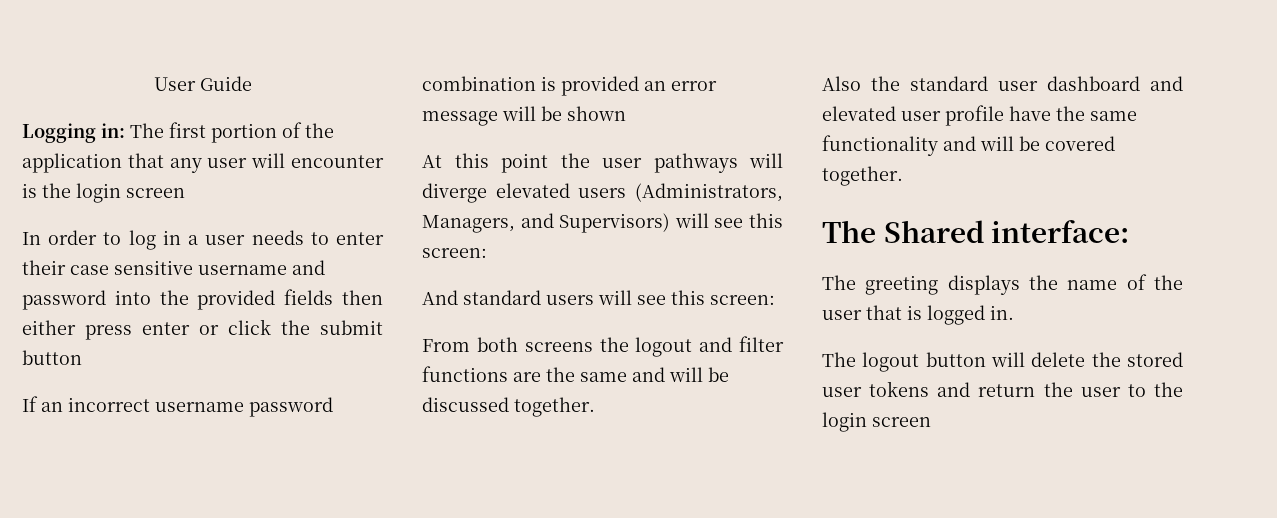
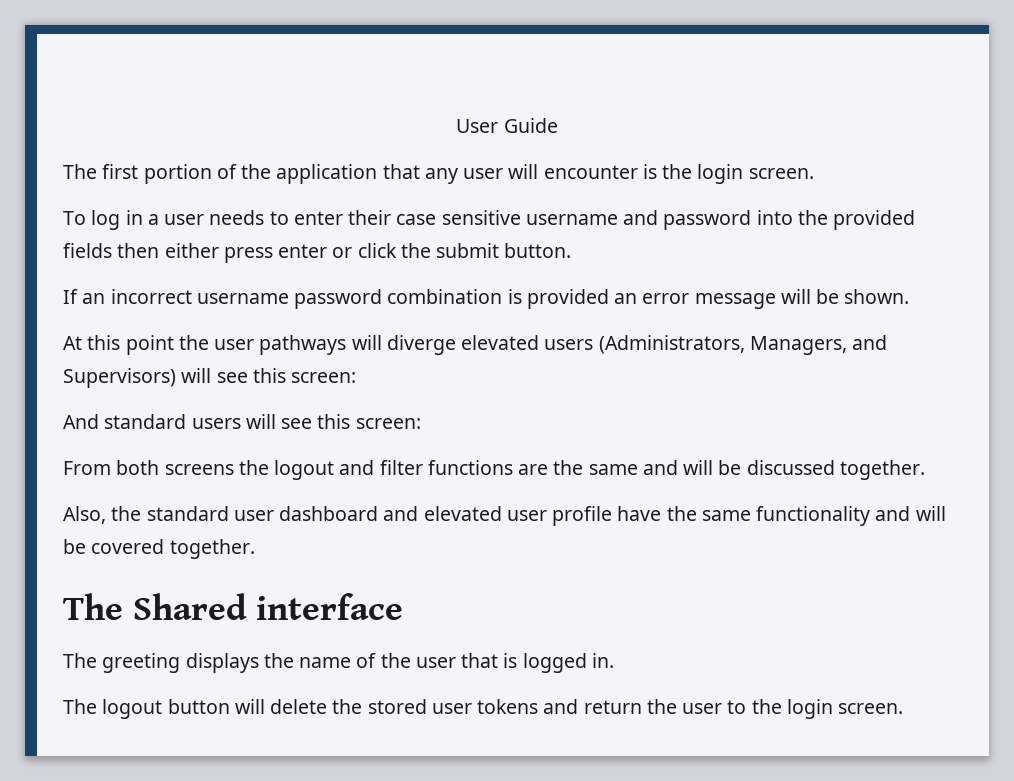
- Logging in: The first portion of the application that any user will encounter is the login screen
- In order to log in a user needs to enter their case sensitive username and password into the provided fields then either press enter or click the submit button
+ The first portion of the application that any user will encounter is the login screen.
+ To log in a user needs to enter their case sensitive username and password into the provided fields then either press enter or click the submit button.
- If an incorrect username password combination is provided an error message will be shown
+ If an incorrect username password combination is provided an error message will be shown.
- Also the standard user dashboard and elevated user profile have the same functionality and will be covered together.
+ Also, the standard user dashboard and elevated user profile have the same functionality and will be covered together.
- The Shared interface:
+ The Shared interface
- The logout button will delete the stored user tokens and return the user to the login screen
+ The logout button will delete the stored user tokens and return the user to the login screen.

